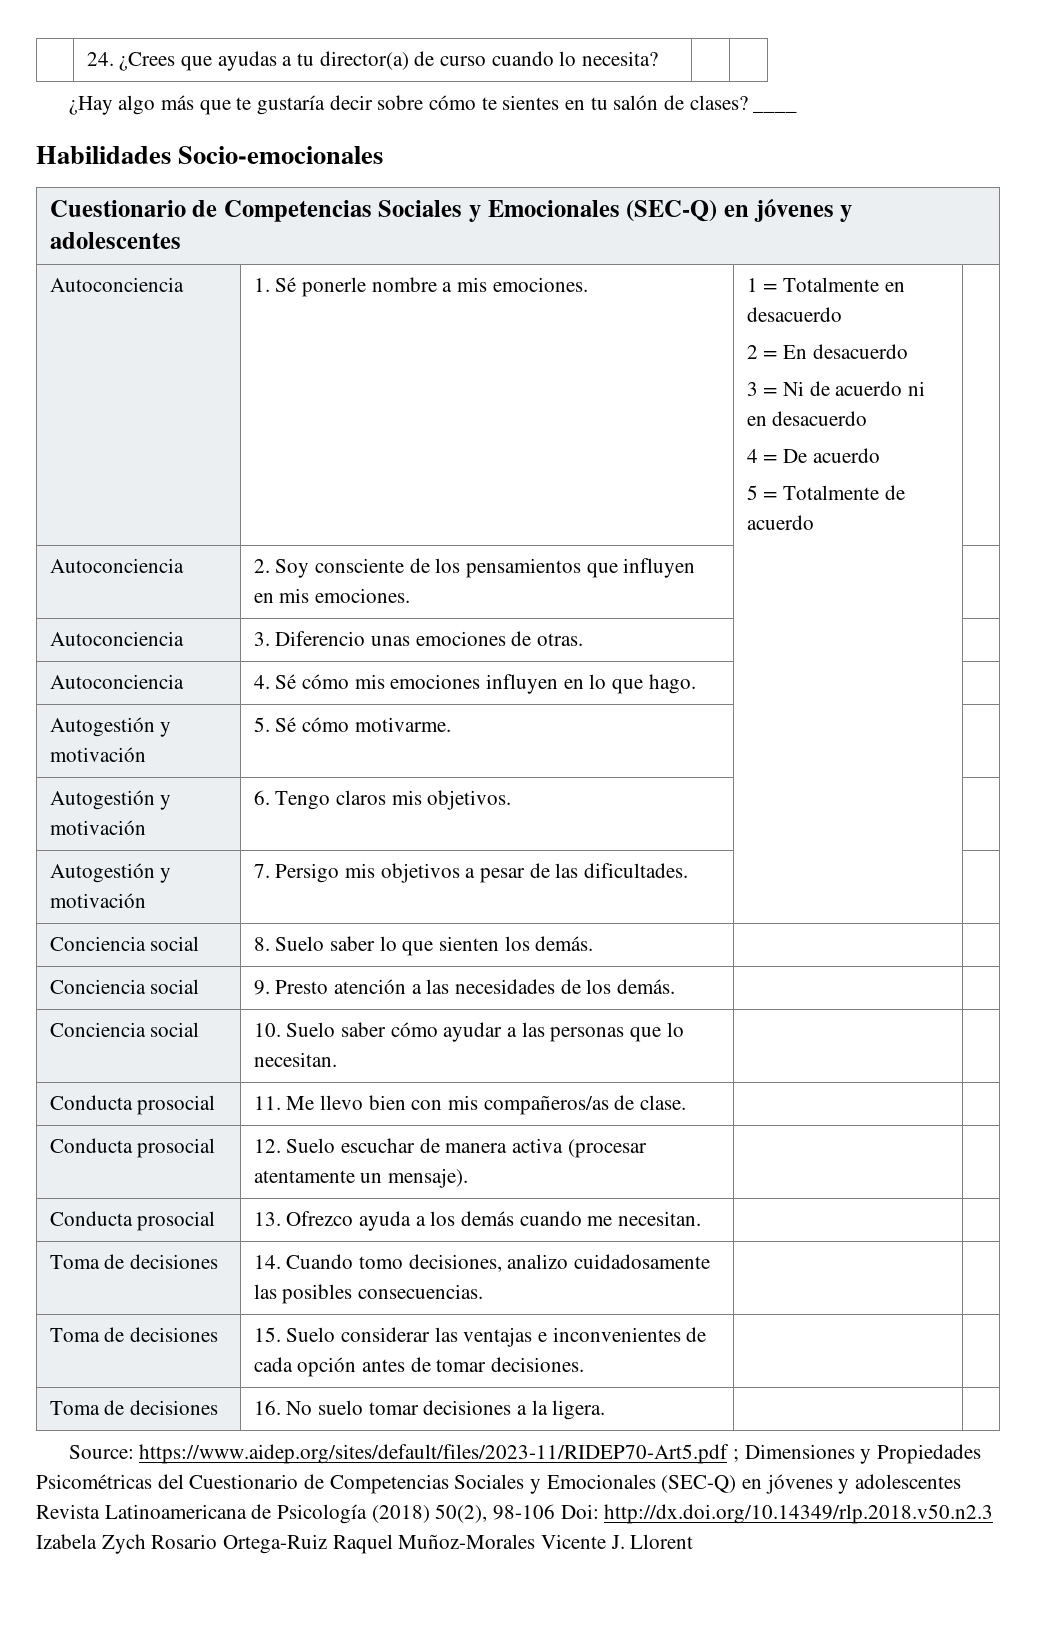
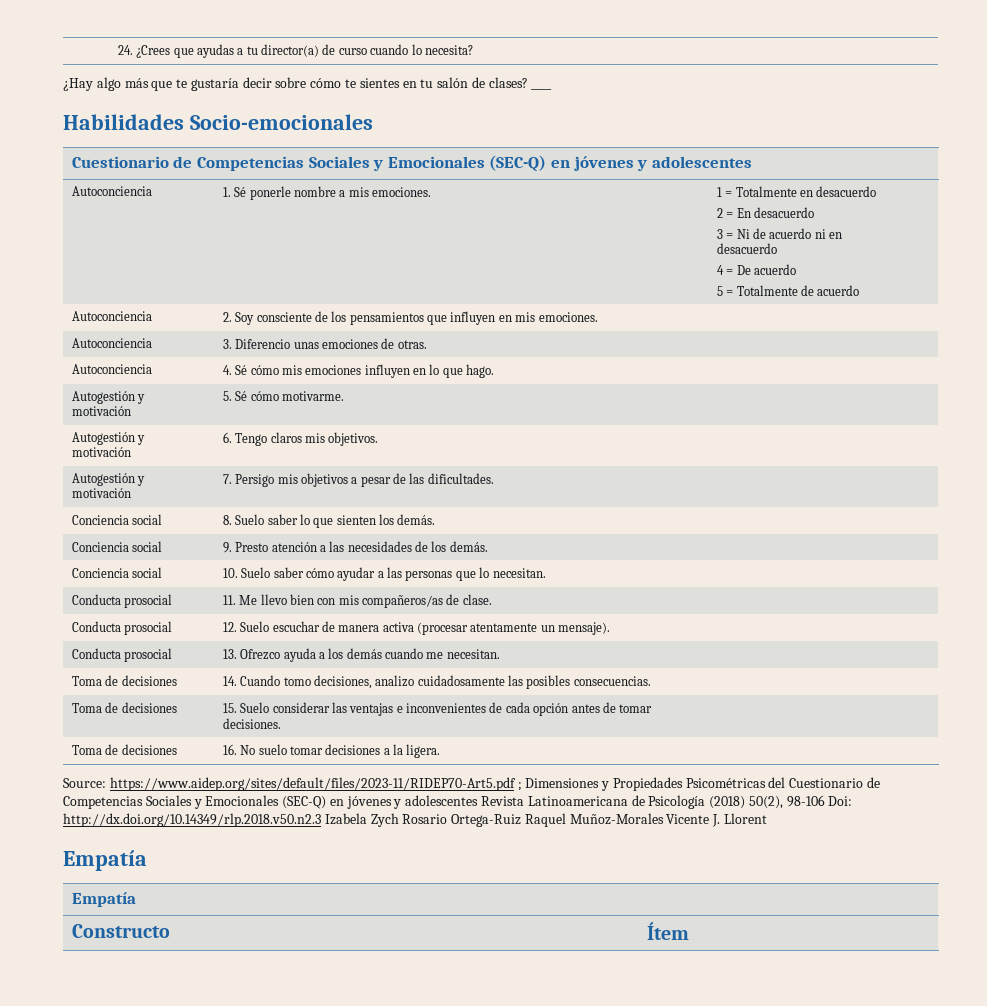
  Source: https://www.aidep.org/sites/default/files/2023-11/RIDEP70-Art5.pdf ; Dimensiones y Propiedades Psicométricas del Cuestionario de Competencias Sociales y Emocionales (SEC-Q) en jóvenes y adolescentes Revista Latinoamericana de Psicología (2018) 50(2), 98-106 Doi: http://dx.doi.org/10.14349/rlp.2018.v50.n2.3 Izabela Zych Rosario Ortega-Ruiz Raquel Muñoz-Morales Vicente J. Llorent
+ Empatía
+ Empatía
+ Constructo | Ítem

